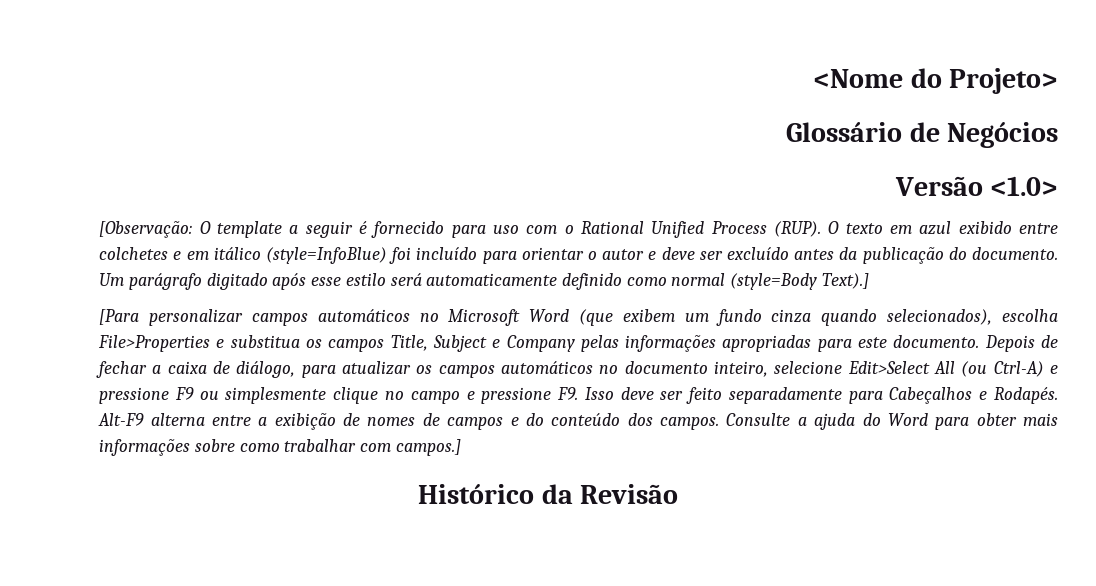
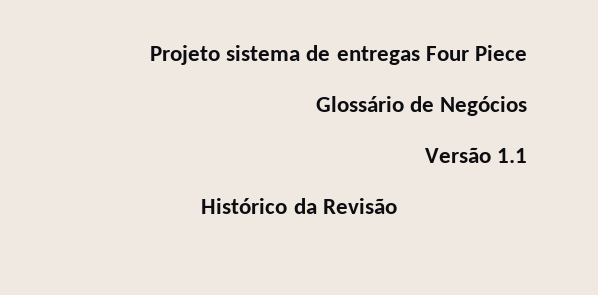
- <Nome do Projeto>
+ Projeto sistema de entregas Four Piece
  Glossário de Negócios
- Versão <1.0>
- [Observação: O template a seguir é fornecido para uso com o Rational Unified Process (RUP). O texto em azul exibido entre colchetes e em itálico (style=InfoBlue) foi incluído para orientar o autor e deve ser excluído antes da publicação do documento. Um parágrafo digitado após esse estilo será automaticamente definido como normal (style=Body Text).]
- [Para personalizar campos automáticos no Microsoft Word (que exibem um fundo cinza quando selecionados), escolha File>Properties e substitua os campos Title, Subject e Company pelas informações apropriadas para este documento. Depois de fechar a caixa de diálogo, para atualizar os campos automáticos no documento inteiro, selecione Edit>Select All (ou Ctrl-A) e pressione F9 ou simplesmente clique no campo e pressione F9. Isso deve ser feito separadamente para Cabeçalhos e Rodapés. Alt-F9 alterna entre a exibição de nomes de campos e do conteúdo dos campos. Consulte a ajuda do Word para obter mais informações sobre como trabalhar com campos.]
+ Versão 1.1

